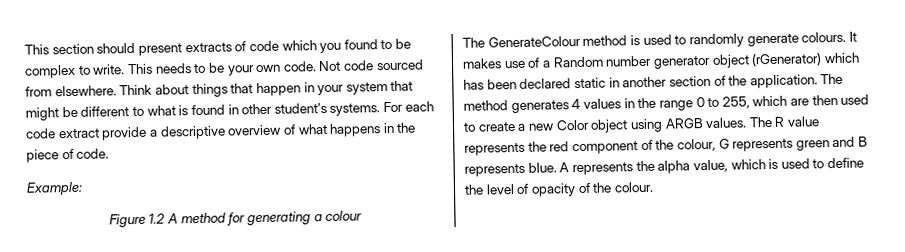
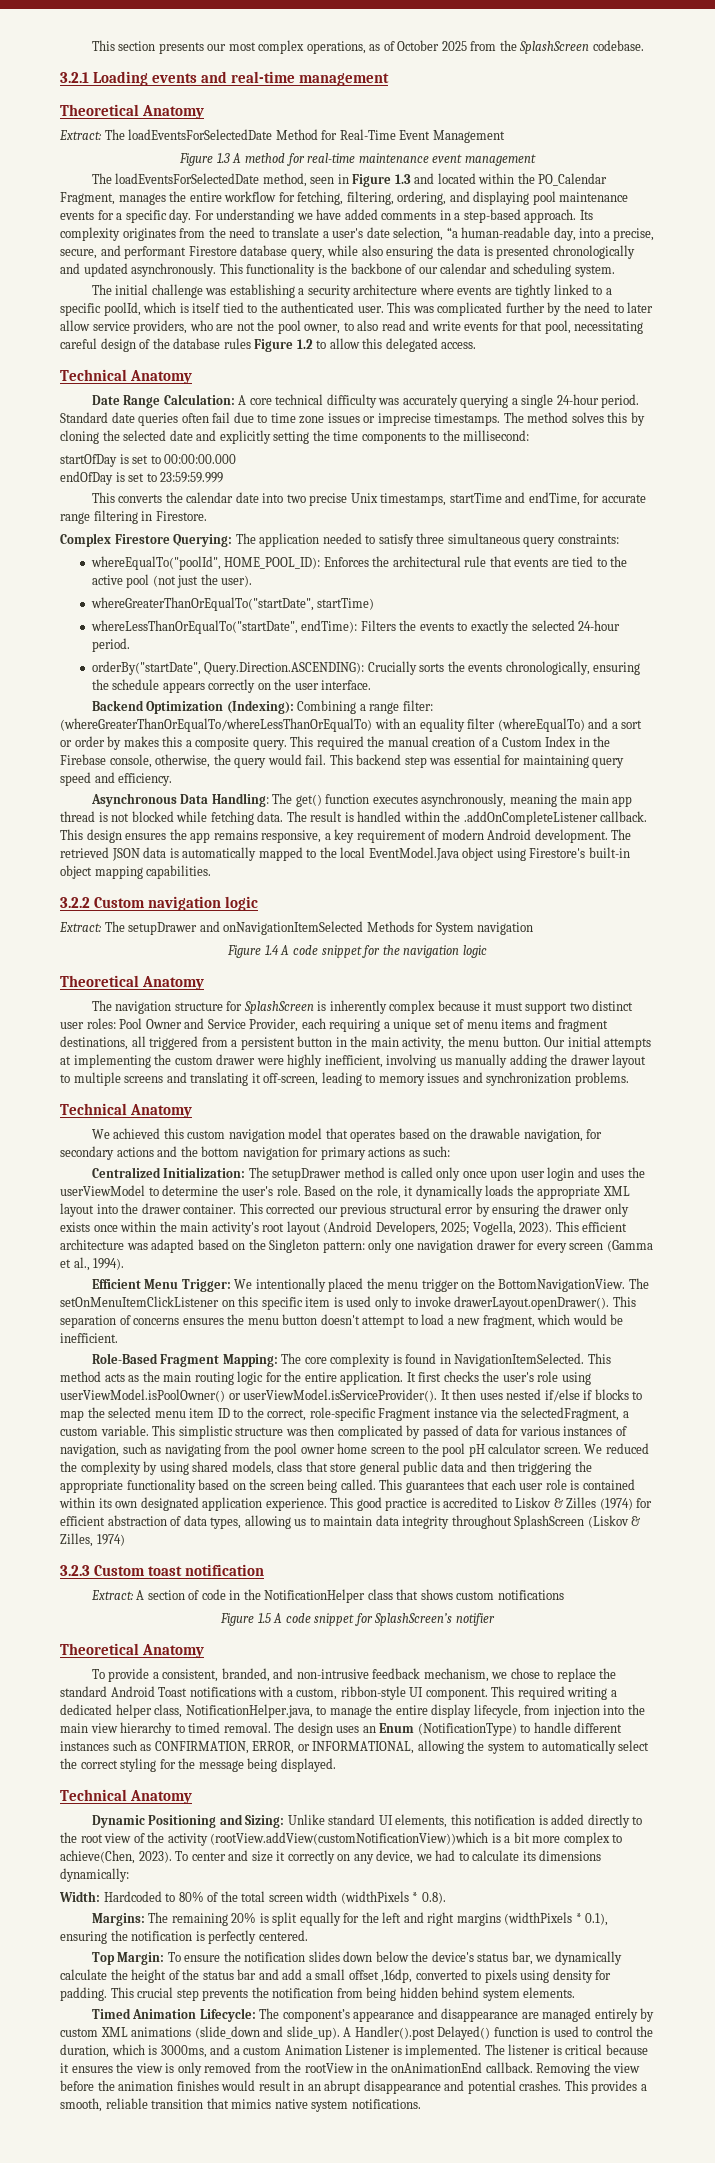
- This section should present extracts of code which you found to be complex to write. This needs to be your own code. Not code sourced from elsewhere. Think about things that happen in your system that might be different to what is found in other student’s systems. For each code extract provide a descriptive overview of what happens in the piece of code.
- Example:
- Figure 1.2 A method for generating a colour
- The GenerateColour method is used to randomly generate colours. It makes use of a Random number generator object (rGenerator) which has been declared static in another section of the application. The method generates 4 values in the range 0 to 255, which are then used to create a new Color object using ARGB values. The R value represents the red component of the colour, G represents green and B represents blue. A represents the alpha value, which is used to define the level of opacity of the colour.
+ This section presents our most complex operations, as of October 2025 from the SplashScreen codebase.
+ 3.2.1 Loading events and real-time management
+ Theoretical Anatomy
+ Extract: The loadEventsForSelectedDate Method for Real-Time Event Management
+ Figure 1.3 A method for real-time maintenance event management
+ The loadEventsForSelectedDate method, seen in Figure 1.3 and located within the PO_Calendar Fragment, manages the entire workflow for fetching, filtering, ordering, and displaying pool maintenance events for a specific day. For understanding we have added comments in a step-based approach. Its complexity originates from the need to translate a user's date selection, “a human-readable day, into a precise, secure, and performant Firestore database query, while also ensuring the data is presented chronologically and updated asynchronously. This functionality is the backbone of our calendar and scheduling system.
+ The initial challenge was establishing a security architecture where events are tightly linked to a specific poolId, which is itself tied to the authenticated user. This was complicated further by the need to later allow service providers, who are not the pool owner, to also read and write events for that pool, necessitating careful design of the database rules Figure 1.2 to allow this delegated access.
+ Technical Anatomy
+ Date Range Calculation: A core technical difficulty was accurately querying a single 24-hour period. Standard date queries often fail due to time zone issues or imprecise timestamps. The method solves this by cloning the selected date and explicitly setting the time components to the millisecond:
+ startOfDay is set to 00:00:00.000
+ endOfDay is set to 23:59:59.999
+ This converts the calendar date into two precise Unix timestamps, startTime and endTime, for accurate range filtering in Firestore.
+ Complex Firestore Querying: The application needed to satisfy three simultaneous query constraints:
+ whereEqualTo("poolId", HOME_POOL_ID): Enforces the architectural rule that events are tied to the active pool (not just the user).
+ whereGreaterThanOrEqualTo("startDate", startTime)
+ whereLessThanOrEqualTo("startDate", endTime): Filters the events to exactly the selected 24-hour period.
+ orderBy("startDate", Query.Direction.ASCENDING): Crucially sorts the events chronologically, ensuring the schedule appears correctly on the user interface.
+ Backend Optimization (Indexing): Combining a range filter: (whereGreaterThanOrEqualTo/whereLessThanOrEqualTo) with an equality filter (whereEqualTo) and a sort or order by makes this a composite query. This required the manual creation of a Custom Index in the Firebase console, otherwise, the query would fail. This backend step was essential for maintaining query speed and efficiency.
+ Asynchronous Data Handling: The get() function executes asynchronously, meaning the main app thread is not blocked while fetching data. The result is handled within the .addOnCompleteListener callback. This design ensures the app remains responsive, a key requirement of modern Android development. The retrieved JSON data is automatically mapped to the local EventModel.Java object using Firestore's built-in object mapping capabilities.
+ 3.2.2 Custom navigation logic
+ Extract: The setupDrawer and onNavigationItemSelected Methods for System navigation
+ Figure 1.4 A code snippet for the navigation logic
+ Theoretical Anatomy
+ The navigation structure for SplashScreen is inherently complex because it must support two distinct user roles: Pool Owner and Service Provider, each requiring a unique set of menu items and fragment destinations, all triggered from a persistent button in the main activity, the menu button. Our initial attempts at implementing the custom drawer were highly inefficient, involving us manually adding the drawer layout to multiple screens and translating it off-screen, leading to memory issues and synchronization problems.
+ Technical Anatomy
+ We achieved this custom navigation model that operates based on the drawable navigation, for secondary actions and the bottom navigation for primary actions as such:
+ Centralized Initialization: The setupDrawer method is called only once upon user login and uses the userViewModel to determine the user's role. Based on the role, it dynamically loads the appropriate XML layout into the drawer container. This corrected our previous structural error by ensuring the drawer only exists once within the main activity's root layout (Android Developers, 2025; Vogella, 2023). This efficient architecture was adapted based on the Singleton pattern: only one navigation drawer for every screen (Gamma et al., 1994).
+ Efficient Menu Trigger: We intentionally placed the menu trigger on the BottomNavigationView. The setOnMenuItemClickListener on this specific item is used only to invoke drawerLayout.openDrawer(). This separation of concerns ensures the menu button doesn't attempt to load a new fragment, which would be inefficient.
+ Role-Based Fragment Mapping: The core complexity is found in NavigationItemSelected. This method acts as the main routing logic for the entire application. It first checks the user's role using userViewModel.isPoolOwner() or userViewModel.isServiceProvider(). It then uses nested if/else if blocks to map the selected menu item ID to the correct, role-specific Fragment instance via the selectedFragment, a custom variable. This simplistic structure was then complicated by passed of data for various instances of navigation, such as navigating from the pool owner home screen to the pool pH calculator screen. We reduced the complexity by using shared models, class that store general public data and then triggering the appropriate functionality based on the screen being called. This guarantees that each user role is contained within its own designated application experience. This good practice is accredited to Liskov & Zilles (1974) for efficient abstraction of data types, allowing us to maintain data integrity throughout SplashScreen (Liskov & Zilles, 1974)
+ 3.2.3 Custom toast notification
+ Extract: A section of code in the NotificationHelper class that shows custom notifications
+ Figure 1.5 A code snippet for SplashScreen’s notifier
+ Theoretical Anatomy
+ To provide a consistent, branded, and non-intrusive feedback mechanism, we chose to replace the standard Android Toast notifications with a custom, ribbon-style UI component. This required writing a dedicated helper class, NotificationHelper.java, to manage the entire display lifecycle, from injection into the main view hierarchy to timed removal. The design uses an Enum (NotificationType) to handle different instances such as CONFIRMATION, ERROR, or INFORMATIONAL, allowing the system to automatically select the correct styling for the message being displayed.
+ Technical Anatomy
+ Dynamic Positioning and Sizing: Unlike standard UI elements, this notification is added directly to the root view of the activity (rootView.addView(customNotificationView))which is a bit more complex to achieve(Chen, 2023). To center and size it correctly on any device, we had to calculate its dimensions dynamically:
+ Width: Hardcoded to 80% of the total screen width (widthPixels * 0.8).
+ Margins: The remaining 20% is split equally for the left and right margins (widthPixels * 0.1), ensuring the notification is perfectly centered.
+ Top Margin: To ensure the notification slides down below the device's status bar, we dynamically calculate the height of the status bar and add a small offset ,16dp, converted to pixels using density for padding. This crucial step prevents the notification from being hidden behind system elements.
+ Timed Animation Lifecycle: The component’s appearance and disappearance are managed entirely by custom XML animations (slide_down and slide_up). A Handler().post Delayed() function is used to control the duration, which is 3000ms, and a custom Animation Listener is implemented. The listener is critical because it ensures the view is only removed from the rootView in the onAnimationEnd callback. Removing the view before the animation finishes would result in an abrupt disappearance and potential crashes. This provides a smooth, reliable transition that mimics native system notifications.

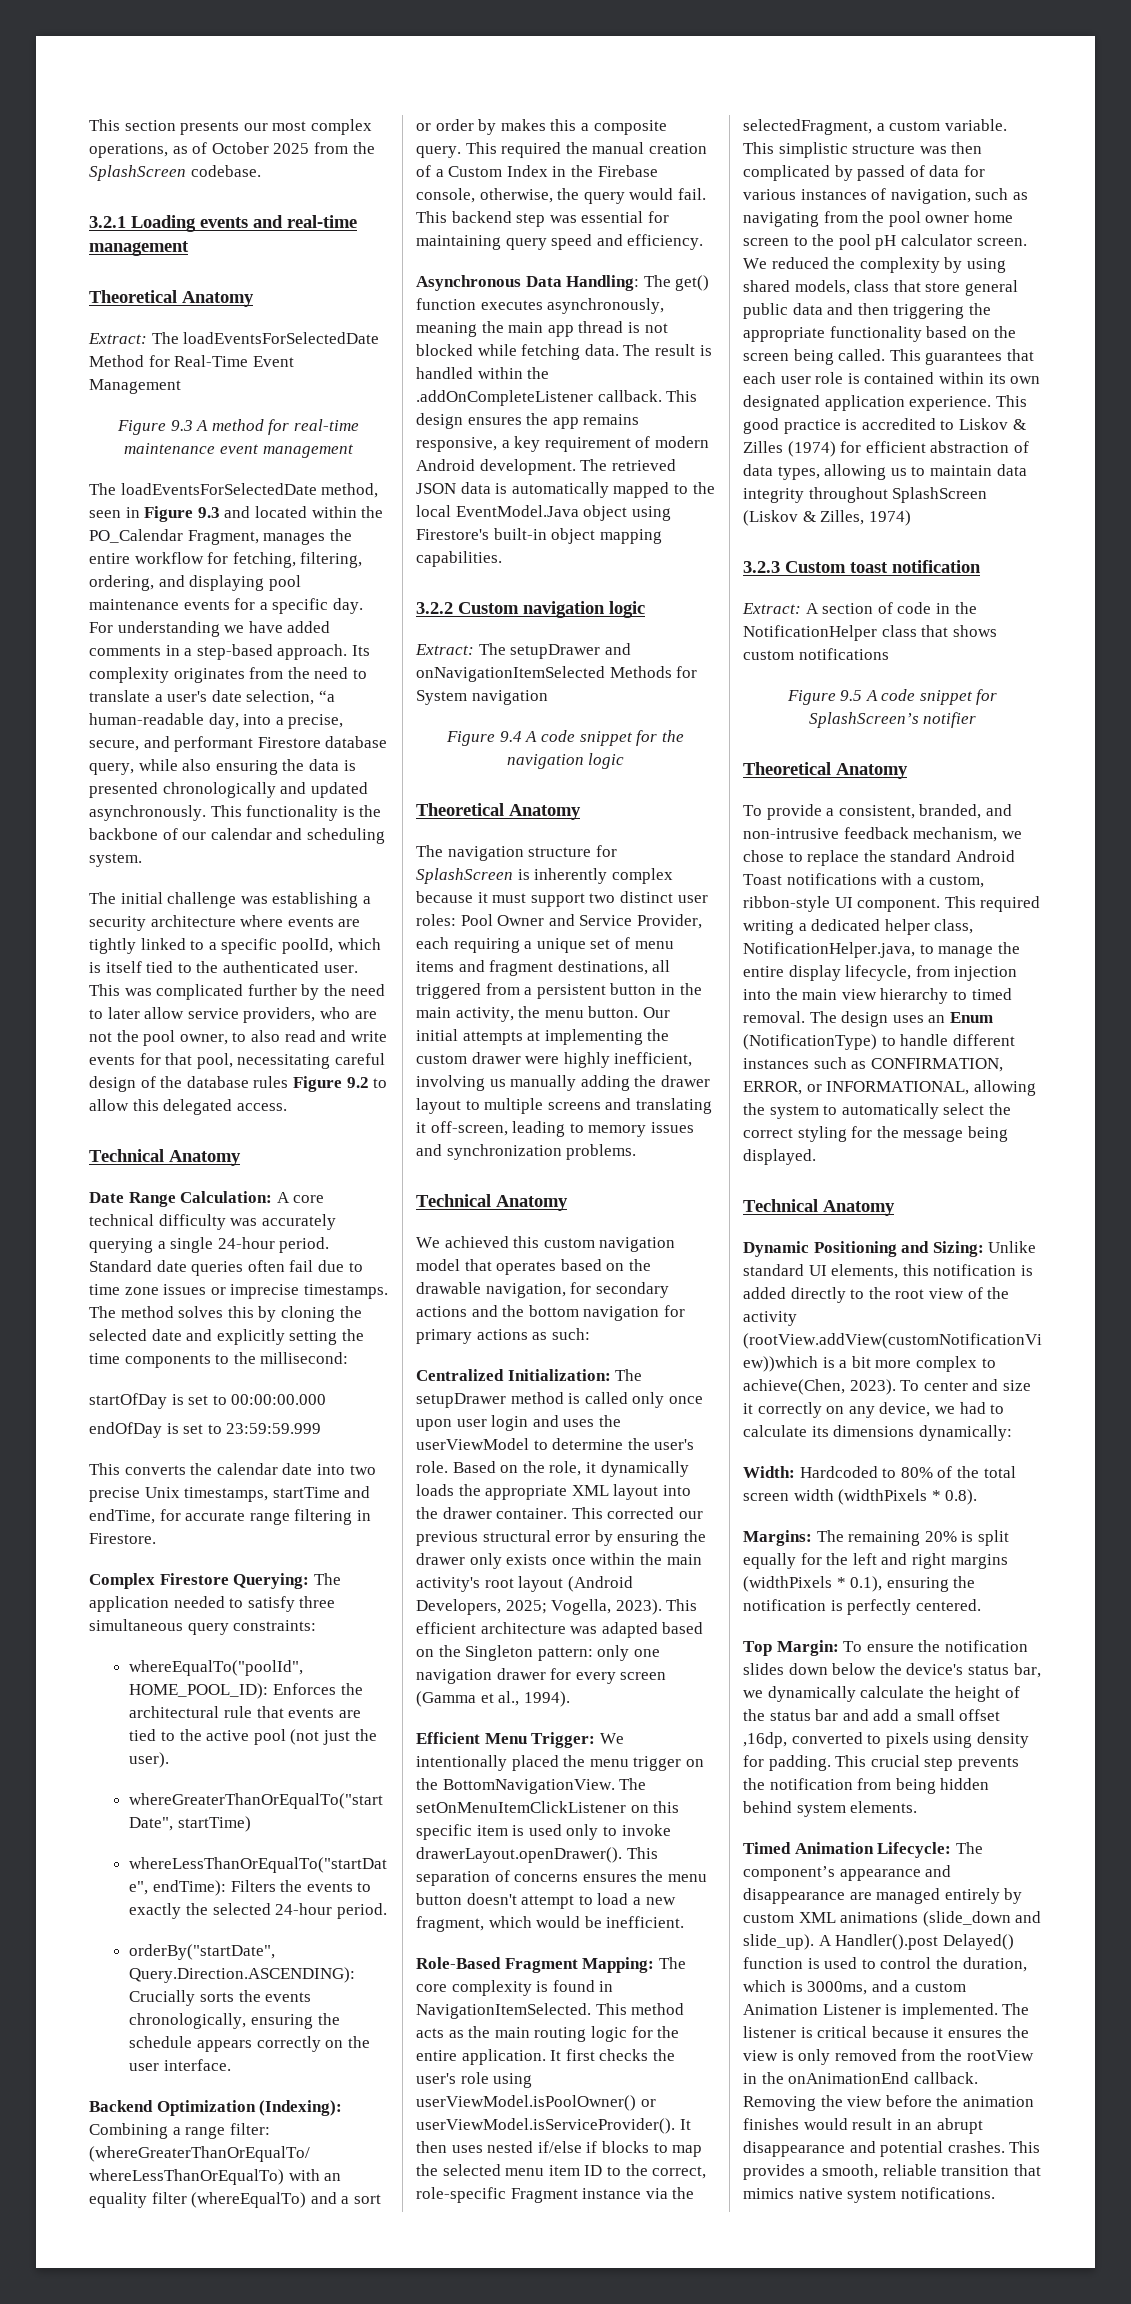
- Figure 1.3 A method for real-time maintenance event management
+ Figure 9.3 A method for real-time maintenance event management
- The loadEventsForSelectedDate method, seen in Figure 1.3 and located within the PO_Calendar Fragment, manages the entire workflow for fetching, filtering, ordering, and displaying pool maintenance events for a specific day.
+ The loadEventsForSelectedDate method, seen in Figure 9.3 and located within the PO_Calendar Fragment, manages the entire workflow for fetching, filtering, ordering, and displaying pool maintenance events for a specific day.
- This was complicated further by the need to later allow service providers, who are not the pool owner, to also read and write events for that pool, necessitating careful design of the database rules Figure 1.2 to allow this delegated access.
+ This was complicated further by the need to later allow service providers, who are not the pool owner, to also read and write events for that pool, necessitating careful design of the database rules Figure 9.2 to allow this delegated access.
- Figure 1.4 A code snippet for the navigation logic
+ Figure 9.4 A code snippet for the navigation logic
- Figure 1.5 A code snippet for SplashScreen’s notifier
+ Figure 9.5 A code snippet for SplashScreen’s notifier

